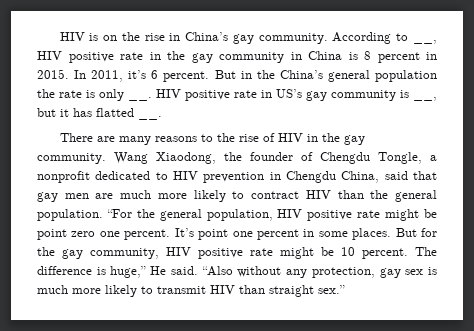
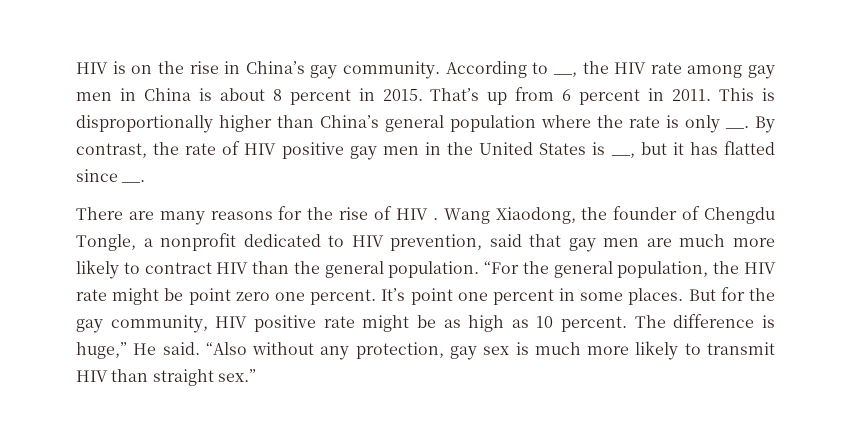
- According to __, HIV positive rate in the gay community in China is 8 percent in 2015.
+ According to __, the HIV rate among gay men in China is about 8 percent in 2015.
- In 2011, it’s 6 percent. But in the China’s general population the rate is only __.
+ That’s up from 6 percent in 2011. This is disproportionally higher than China’s general population where the rate is only __.
- HIV positive rate in US’s gay community is __, but it has flatted __.
+ By contrast, the rate of HIV positive gay men in the United States is __, but it has flatted since __.
- There are many reasons to the rise of HIV in the gay community.
+ There are many reasons for the rise of HIV .
- Wang Xiaodong, the founder of Chengdu Tongle, a nonprofit dedicated to HIV prevention in Chengdu China, said that gay men are much more likely to contract HIV than the general population.
+ Wang Xiaodong, the founder of Chengdu Tongle, a nonprofit dedicated to HIV prevention, said that gay men are much more likely to contract HIV than the general population.
- “For the general population, HIV positive rate might be point zero one percent.
+ “For the general population, the HIV rate might be point zero one percent.
- But for the gay community, HIV positive rate might be 10 percent.
+ But for the gay community, HIV positive rate might be as high as 10 percent.

